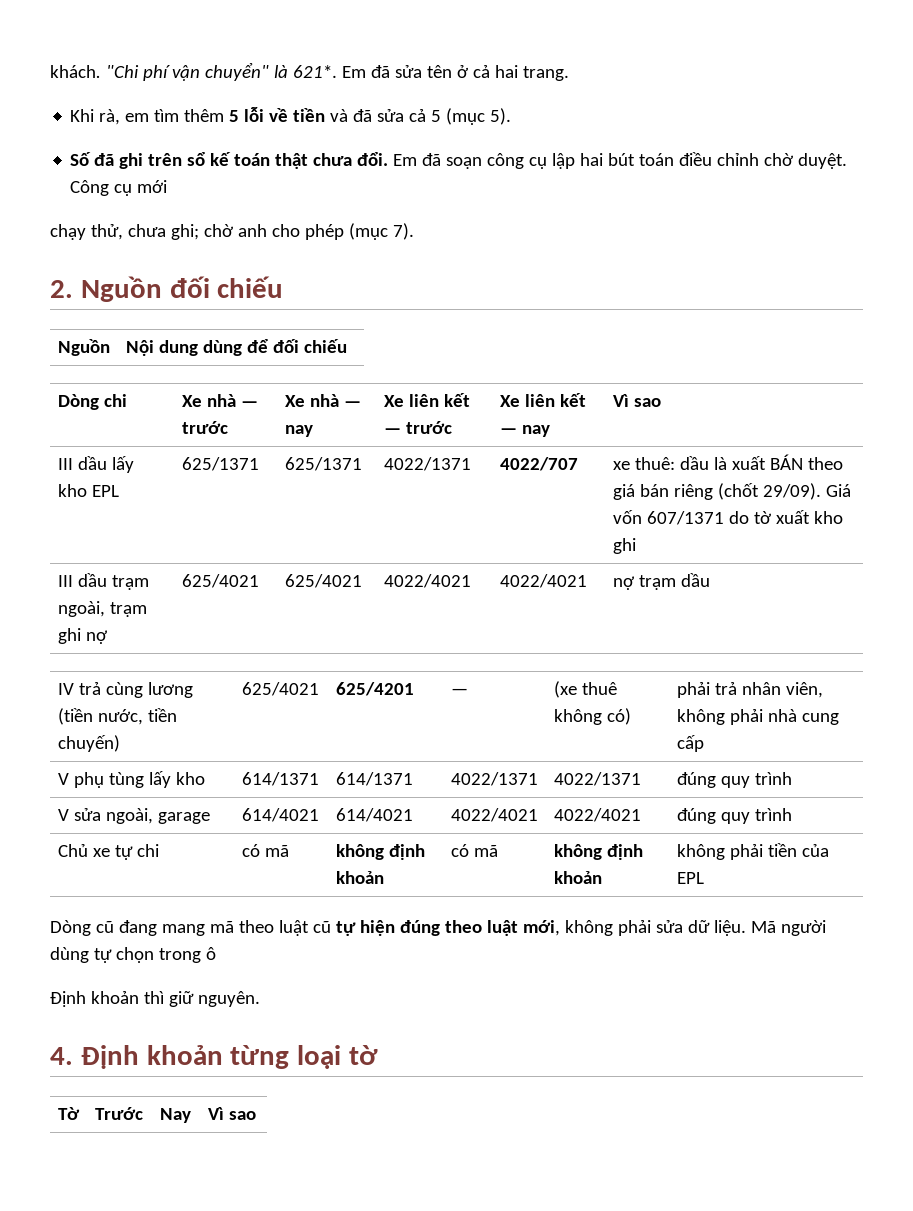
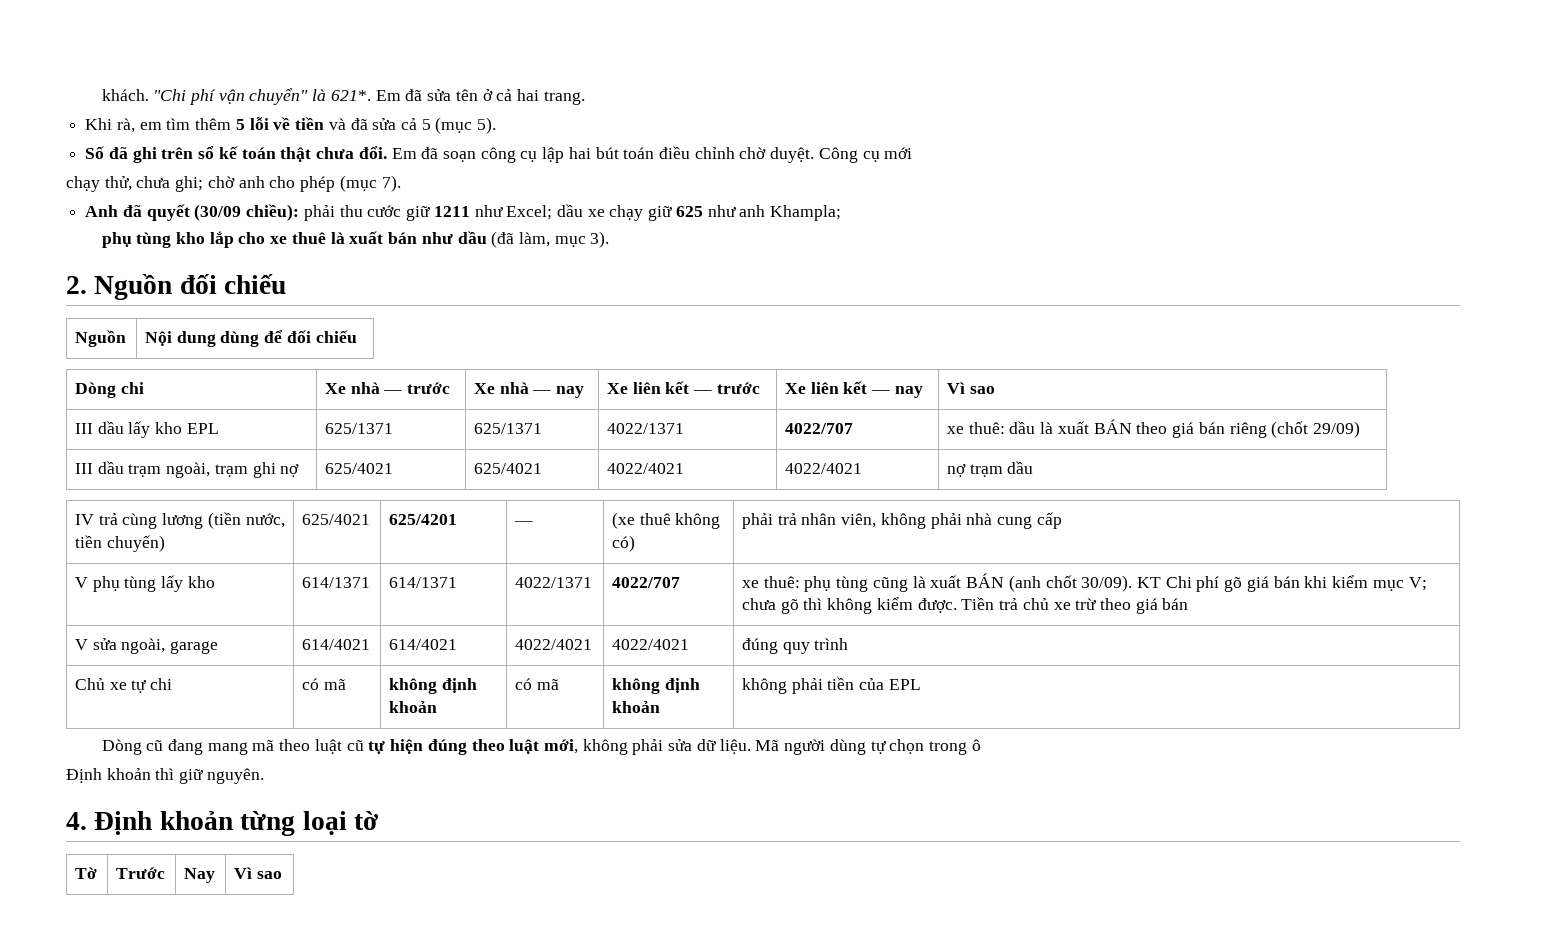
+ Anh đã quyết (30/09 chiều): phải thu cước giữ 1211 như Excel; dầu xe chạy giữ 625 như anh Khampla;
+ phụ tùng kho lắp cho xe thuê là xuất bán như dầu (đã làm, mục 3).
- III dầu lấy kho EPL | 625/1371 | 625/1371 | 4022/1371 | 4022/707 | xe thuê: dầu là xuất BÁN theo giá bán riêng (chốt 29/09). Giá vốn 607/1371 do tờ xuất kho ghi
+ III dầu lấy kho EPL | 625/1371 | 625/1371 | 4022/1371 | 4022/707 | xe thuê: dầu là xuất BÁN theo giá bán riêng (chốt 29/09)
- 4022/1371 | đúng quy trình
+ 4022/707 | xe thuê: phụ tùng cũng là xuất BÁN (anh chốt 30/09). KT Chi phí gõ giá bán khi kiểm mục V; chưa gõ thì không kiểm được. Tiền trả chủ xe trừ theo giá bán

